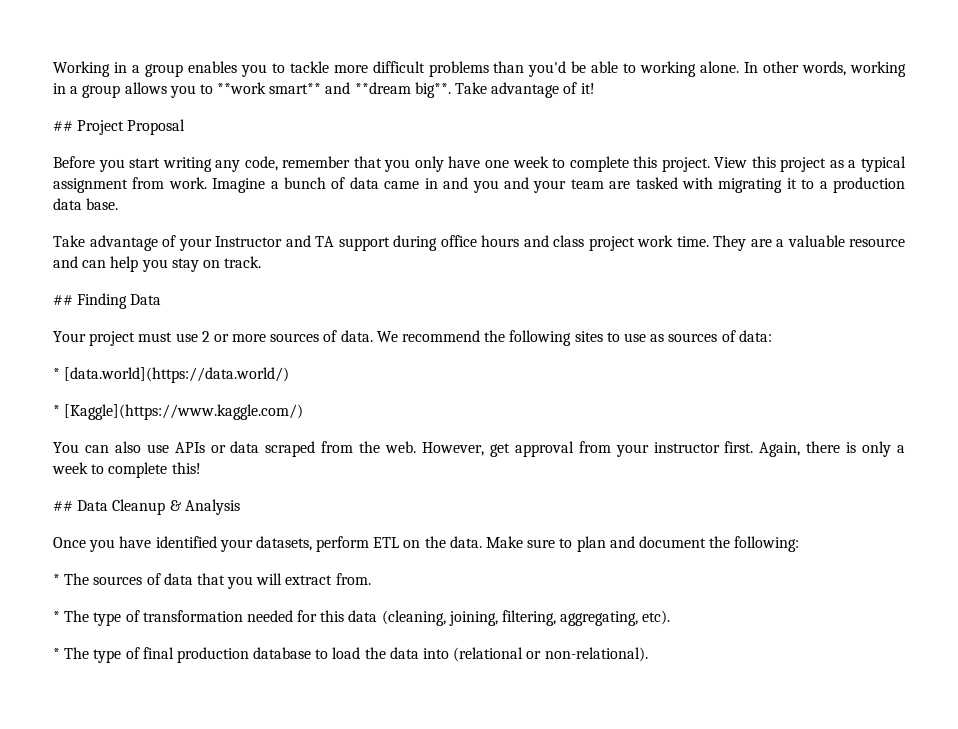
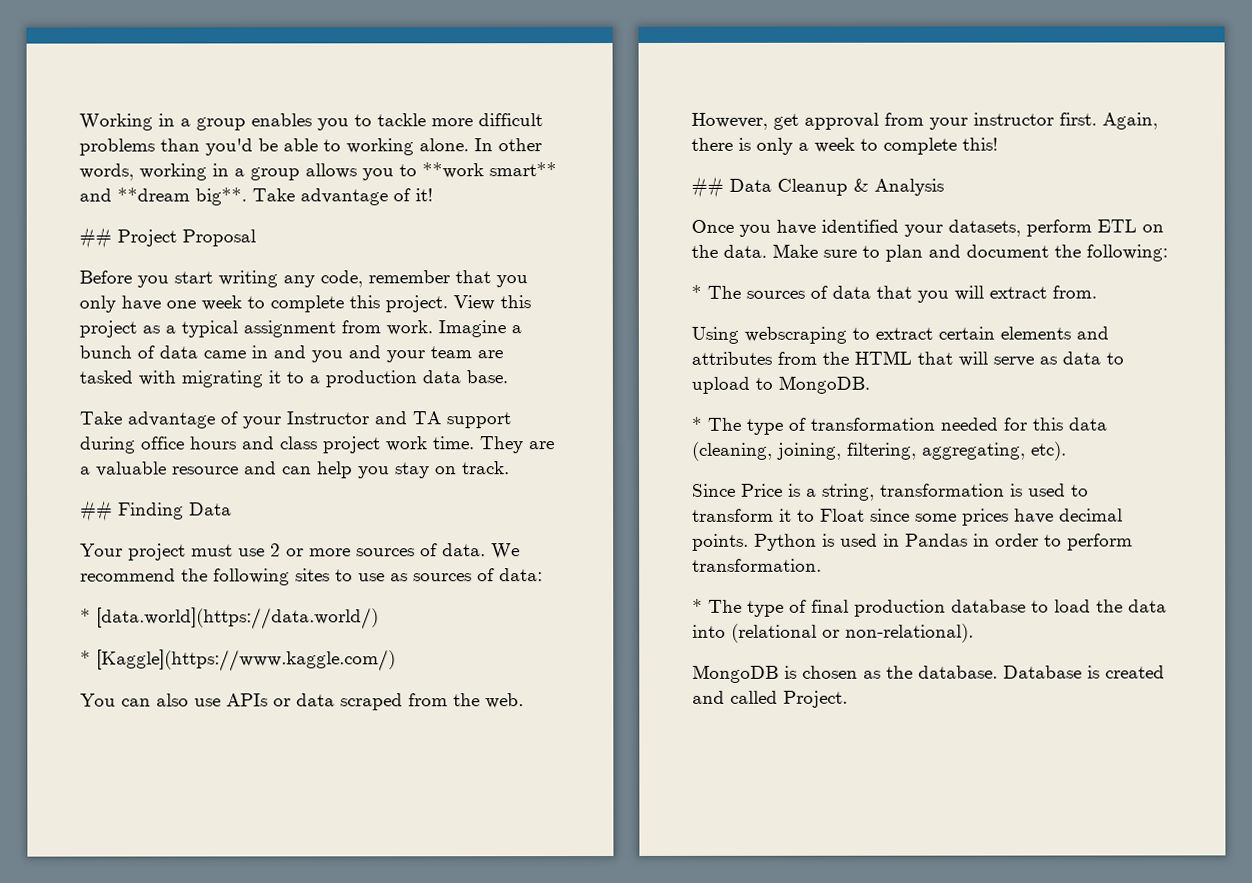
+ Using webscraping to extract certain elements and attributes from the HTML that will serve as data to upload to MongoDB.
+ Since Price is a string, transformation is used to transform it to Float since some prices have decimal points. Python is used in Pandas in order to perform transformation.
+ MongoDB is chosen as the database. Database is created and called Project.

